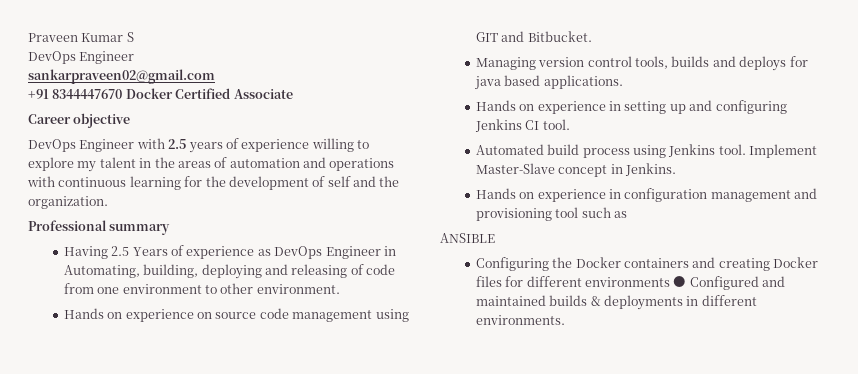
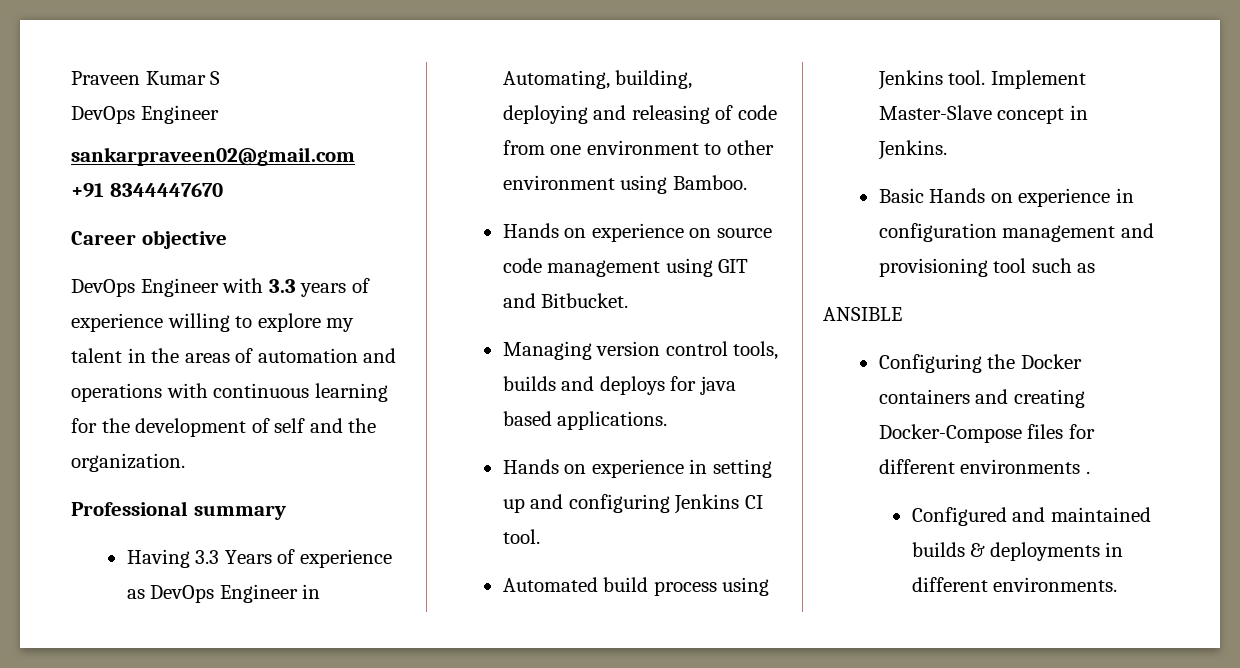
- +91 8344447670 Docker Certified Associate
+ +91 8344447670
- DevOps Engineer with 2.5 years of experience willing to explore my talent in the areas of automation and operations with continuous learning for the development of self and the organization.
+ DevOps Engineer with 3.3 years of experience willing to explore my talent in the areas of automation and operations with continuous learning for the development of self and the organization.
- Having 2.5 Years of experience as DevOps Engineer in Automating, building, deploying and releasing of code from one environment to other environment.
+ Having 3.3 Years of experience as DevOps Engineer in Automating, building, deploying and releasing of code from one environment to other environment using Bamboo.
- Hands on experience in configuration management and provisioning tool such as
+ Basic Hands on experience in configuration management and provisioning tool such as
- Configuring the Docker containers and creating Docker files for different environments ● Configured and maintained builds & deployments in different environments.
+ Configuring the Docker containers and creating Docker-Compose files for different environments .
+ Configured and maintained builds & deployments in different environments.

